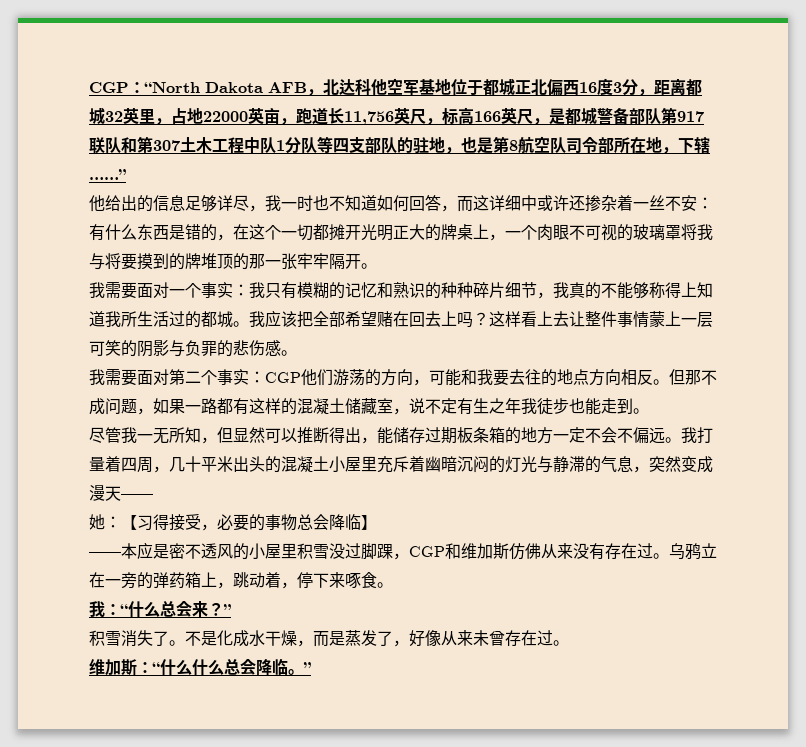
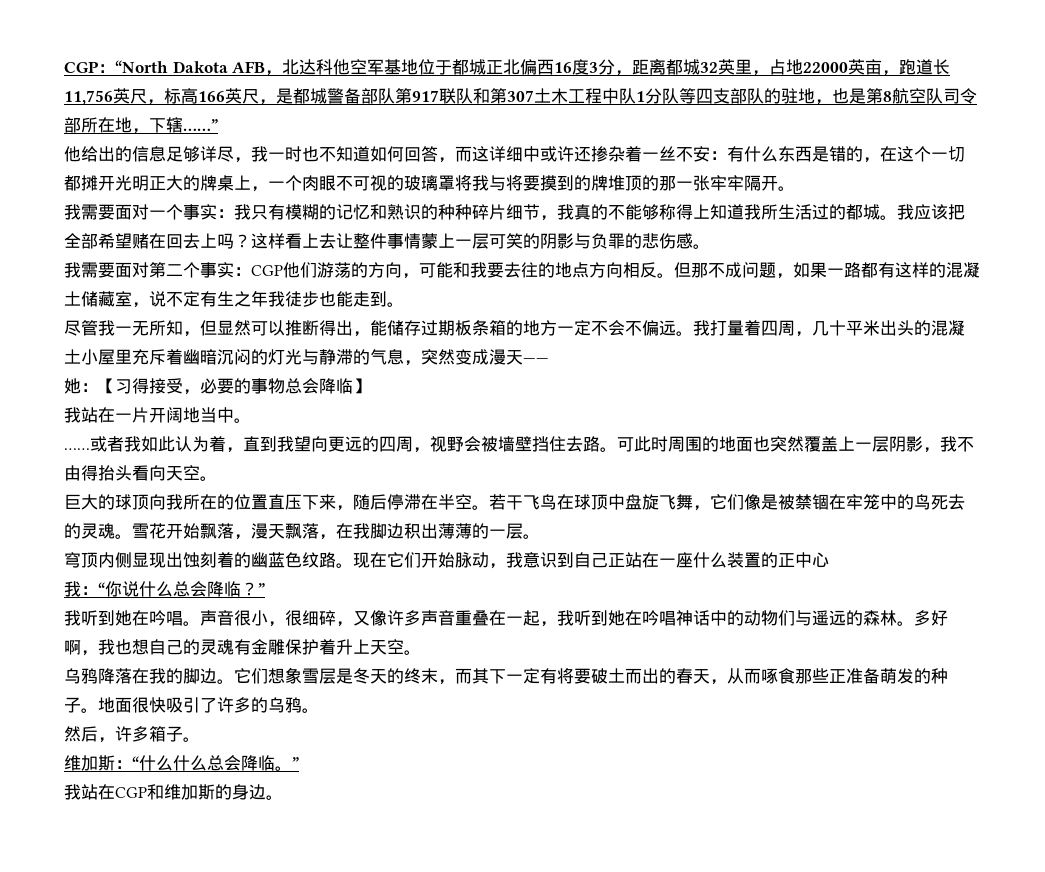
- ——本应是密不透风的小屋里积雪没过脚踝，CGP和维加斯仿佛从来没有存在过。乌鸦立在一旁的弹药箱上，跳动着，停下来啄食。
+ 我站在一片开阔地当中。
+ ……或者我如此认为着，直到我望向更远的四周，视野会被墙壁挡住去路。可此时周围的地面也突然覆盖上一层阴影，我不由得抬头看向天空。
+ 巨大的球顶向我所在的位置直压下来，随后停滞在半空。若干飞鸟在球顶中盘旋飞舞，它们像是被禁锢在牢笼中的鸟死去的灵魂。雪花开始飘落，漫天飘落，在我脚边积出薄薄的一层。
+ 穹顶内侧显现出蚀刻着的幽蓝色纹路。现在它们开始脉动，我意识到自己正站在一座什么装置的正中心
- 我：“什么总会来？”
+ 我：“你说什么总会降临？”
- 积雪消失了。不是化成水干燥，而是蒸发了，好像从来未曾存在过。
+ 我听到她在吟唱。声音很小，很细碎，又像许多声音重叠在一起，我听到她在吟唱神话中的动物们与遥远的森林。多好啊，我也想自己的灵魂有金雕保护着升上天空。
+ 乌鸦降落在我的脚边。它们想象雪层是冬天的终末，而其下一定有将要破土而出的春天，从而啄食那些正准备萌发的种子。地面很快吸引了许多的乌鸦。
+ 然后，许多箱子。
+ 我站在CGP和维加斯的身边。

